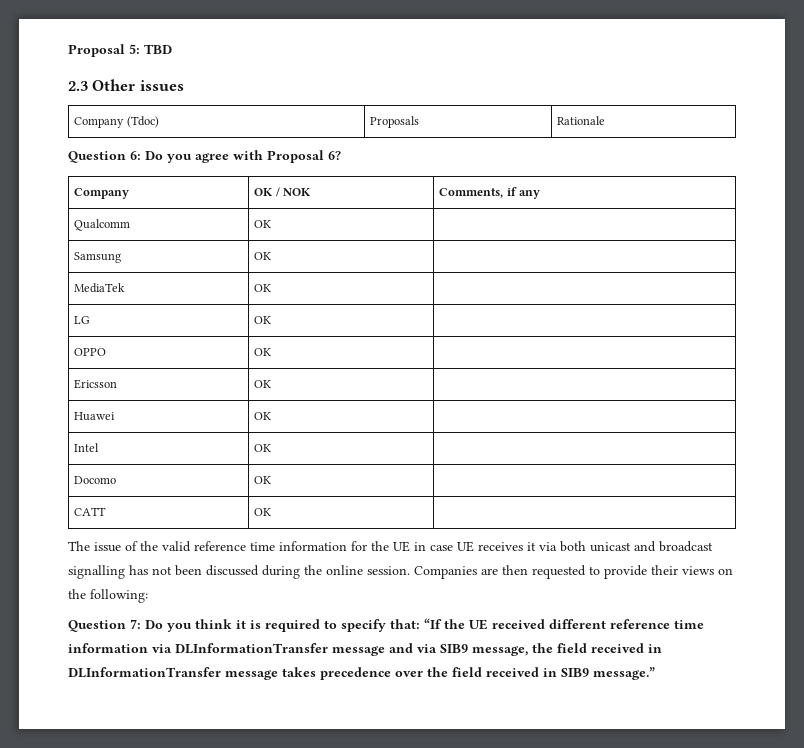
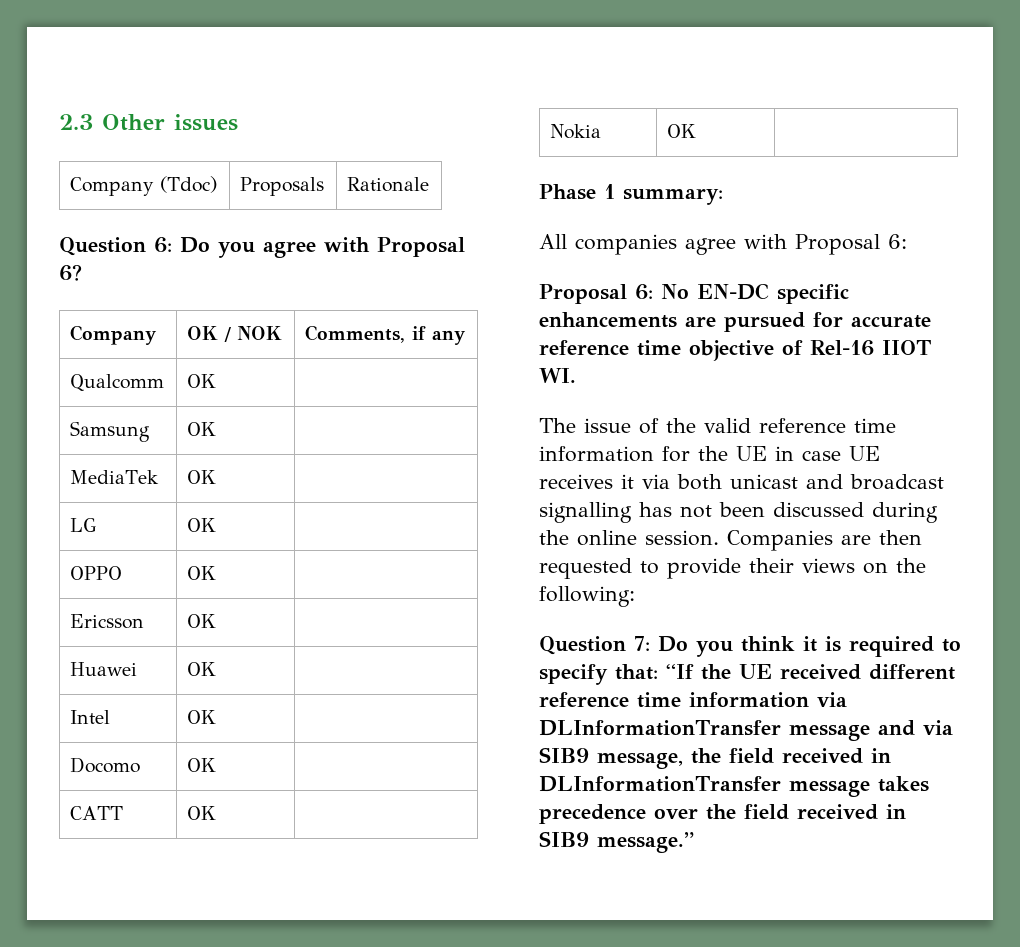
- Proposal 5: TBD
+ Nokia | OK |
+ Phase 1 summary:
+ All companies agree with Proposal 6:
+ Proposal 6: No EN-DC specific enhancements are pursued for accurate reference time objective of Rel-16 IIOT WI.

